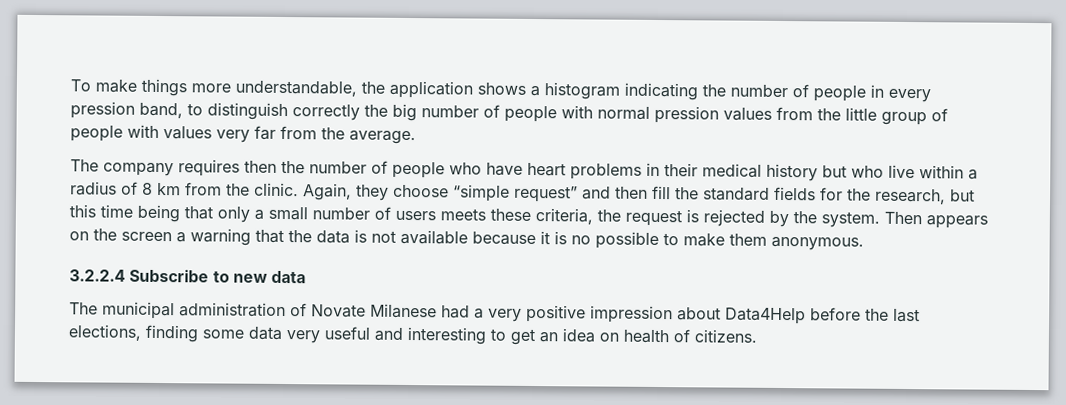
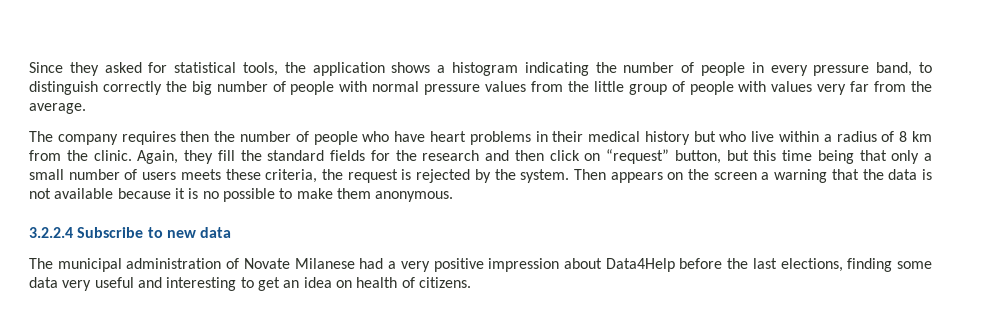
- To make things more understandable, the application shows a histogram indicating the number of people in every pression band, to distinguish correctly the big number of people with normal pression values from the little group of people with values very far from the average.
+ Since they asked for statistical tools, the application shows a histogram indicating the number of people in every pressure band, to distinguish correctly the big number of people with normal pressure values from the little group of people with values very far from the average.
- Again, they choose “simple request” and then fill the standard fields for the research, but this time being that only a small number of users meets these criteria, the request is rejected by the system.
+ Again, they fill the standard fields for the research and then click on “request” button, but this time being that only a small number of users meets these criteria, the request is rejected by the system.

